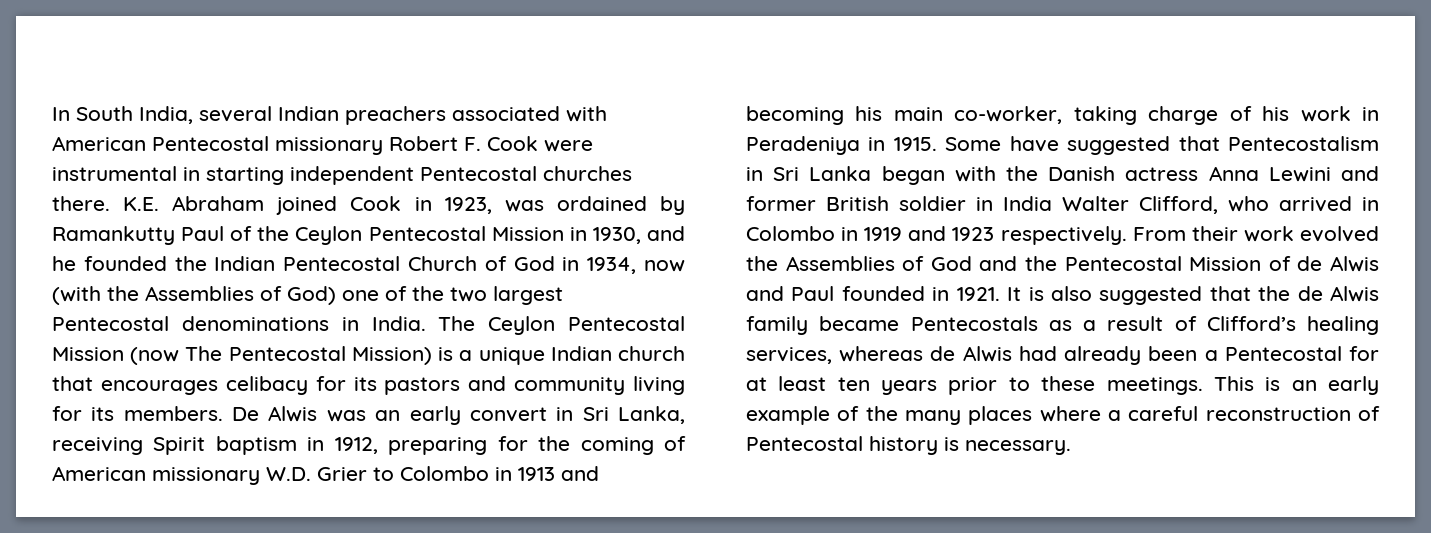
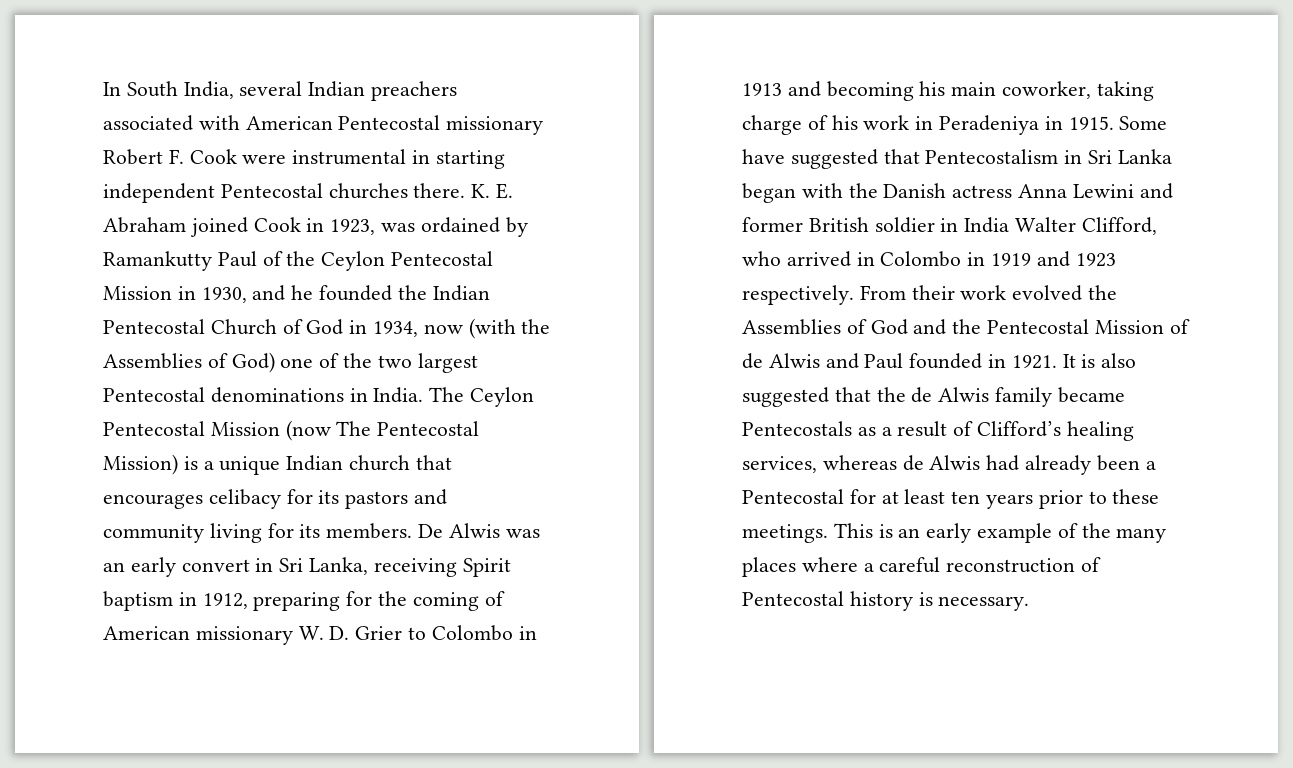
- K.E. Abraham joined Cook in 1923, was ordained by Ramankutty Paul of the Ceylon Pentecostal Mission in 1930, and he founded the Indian Pentecostal Church of God in 1934, now (with the Assemblies of God) one of the two largest Pentecostal denominations in India.
+ K. E. Abraham joined Cook in 1923, was ordained by Ramankutty Paul of the Ceylon Pentecostal Mission in 1930, and he founded the Indian Pentecostal Church of God in 1934, now (with the Assemblies of God) one of the two largest Pentecostal denominations in India.
- De Alwis was an early convert in Sri Lanka, receiving Spirit baptism in 1912, preparing for the coming of American missionary W.D. Grier to Colombo in 1913 and becoming his main co-worker, taking charge of his work in Peradeniya in 1915.
+ De Alwis was an early convert in Sri Lanka, receiving Spirit baptism in 1912, preparing for the coming of American missionary W. D. Grier to Colombo in 1913 and becoming his main coworker, taking charge of his work in Peradeniya in 1915.

